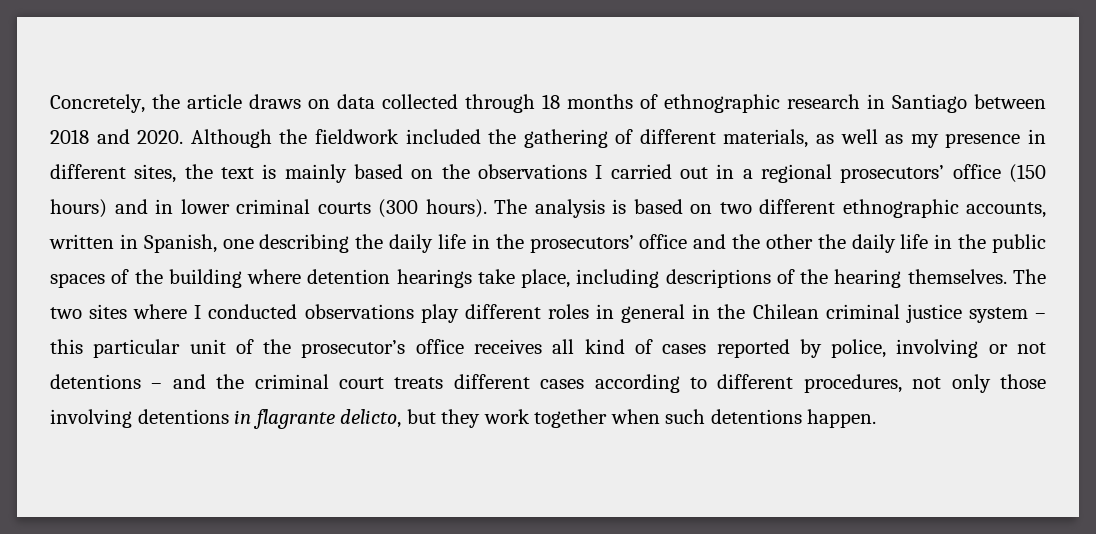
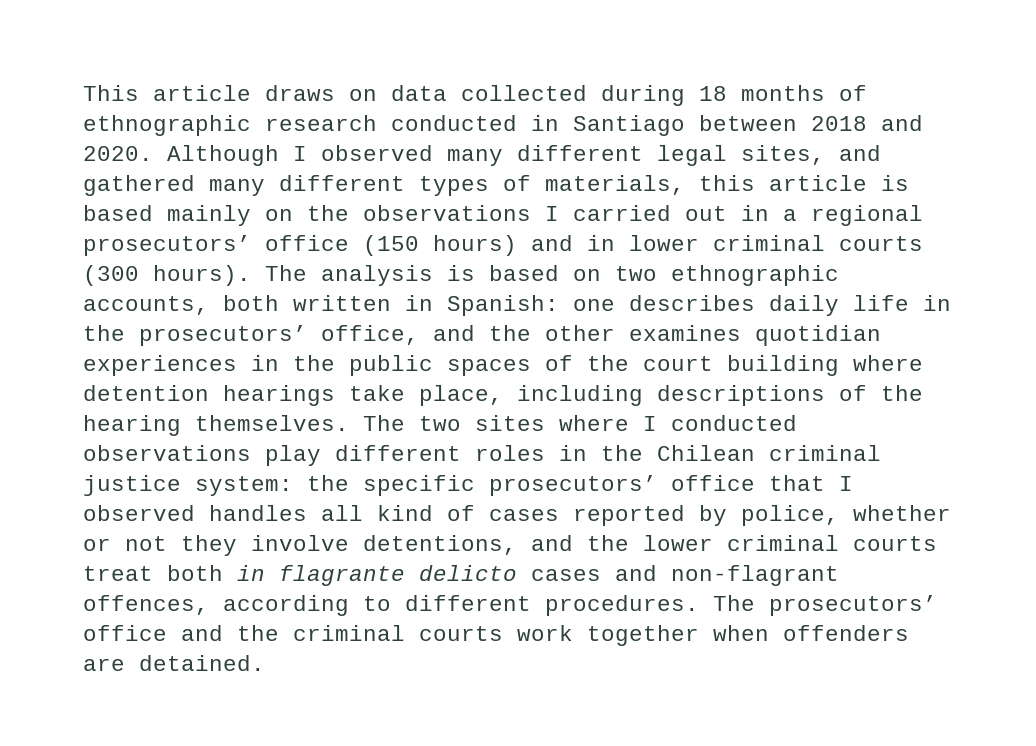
- Concretely, the article draws on data collected through 18 months of ethnographic research in Santiago between 2018 and 2020.
+ This article draws on data collected during 18 months of ethnographic research conducted in Santiago between 2018 and 2020.
- Although the fieldwork included the gathering of different materials, as well as my presence in different sites, the text is mainly based on the observations I carried out in a regional prosecutors’ office (150 hours) and in lower criminal courts (300 hours).
+ Although I observed many different legal sites, and gathered many different types of materials, this article is based mainly on the observations I carried out in a regional prosecutors’ office (150 hours) and in lower criminal courts (300 hours).
- The analysis is based on two different ethnographic accounts, written in Spanish, one describing the daily life in the prosecutors’ office and the other the daily life in the public spaces of the building where detention hearings take place, including descriptions of the hearing themselves.
+ The analysis is based on two ethnographic accounts, both written in Spanish: one describes daily life in the prosecutors’ office, and the other examines quotidian experiences in the public spaces of the court building where detention hearings take place, including descriptions of the hearing themselves.
- The two sites where I conducted observations play different roles in general in the Chilean criminal justice system – this particular unit of the prosecutor’s office receives all kind of cases reported by police, involving or not detentions – and the criminal court treats different cases according to different procedures, not only those involving detentions in flagrante delicto, but they work together when such detentions happen.
+ The two sites where I conducted observations play different roles in the Chilean criminal justice system: the specific prosecutors’ office that I observed handles all kind of cases reported by police, whether or not they involve detentions, and the lower criminal courts treat both in flagrante delicto cases and non-flagrant offences, according to different procedures. The prosecutors’ office and the criminal courts work together when offenders are detained.

